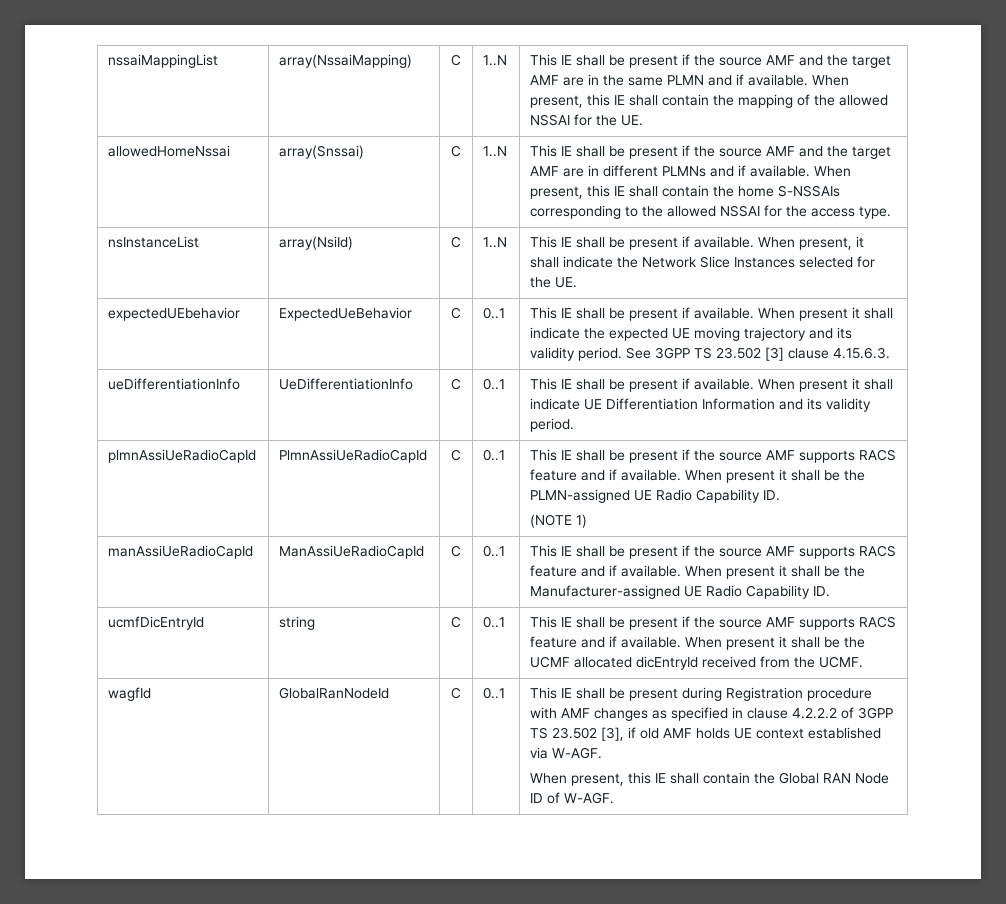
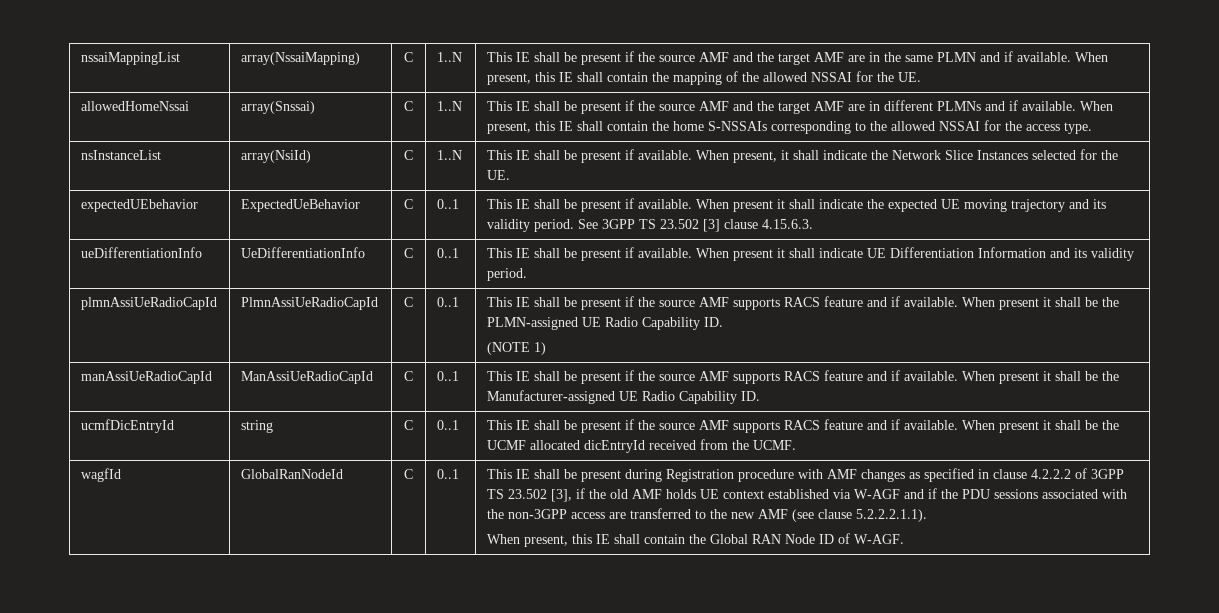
- This IE shall be present during Registration procedure with AMF changes as specified in clause 4.2.2.2 of 3GPP TS 23.502 [3], if old AMF holds UE context established via W-AGF.
+ This IE shall be present during Registration procedure with AMF changes as specified in clause 4.2.2.2 of 3GPP TS 23.502 [3], if the old AMF holds UE context established via W-AGF and if the PDU sessions associated with the non-3GPP access are transferred to the new AMF (see clause 5.2.2.2.1.1).

